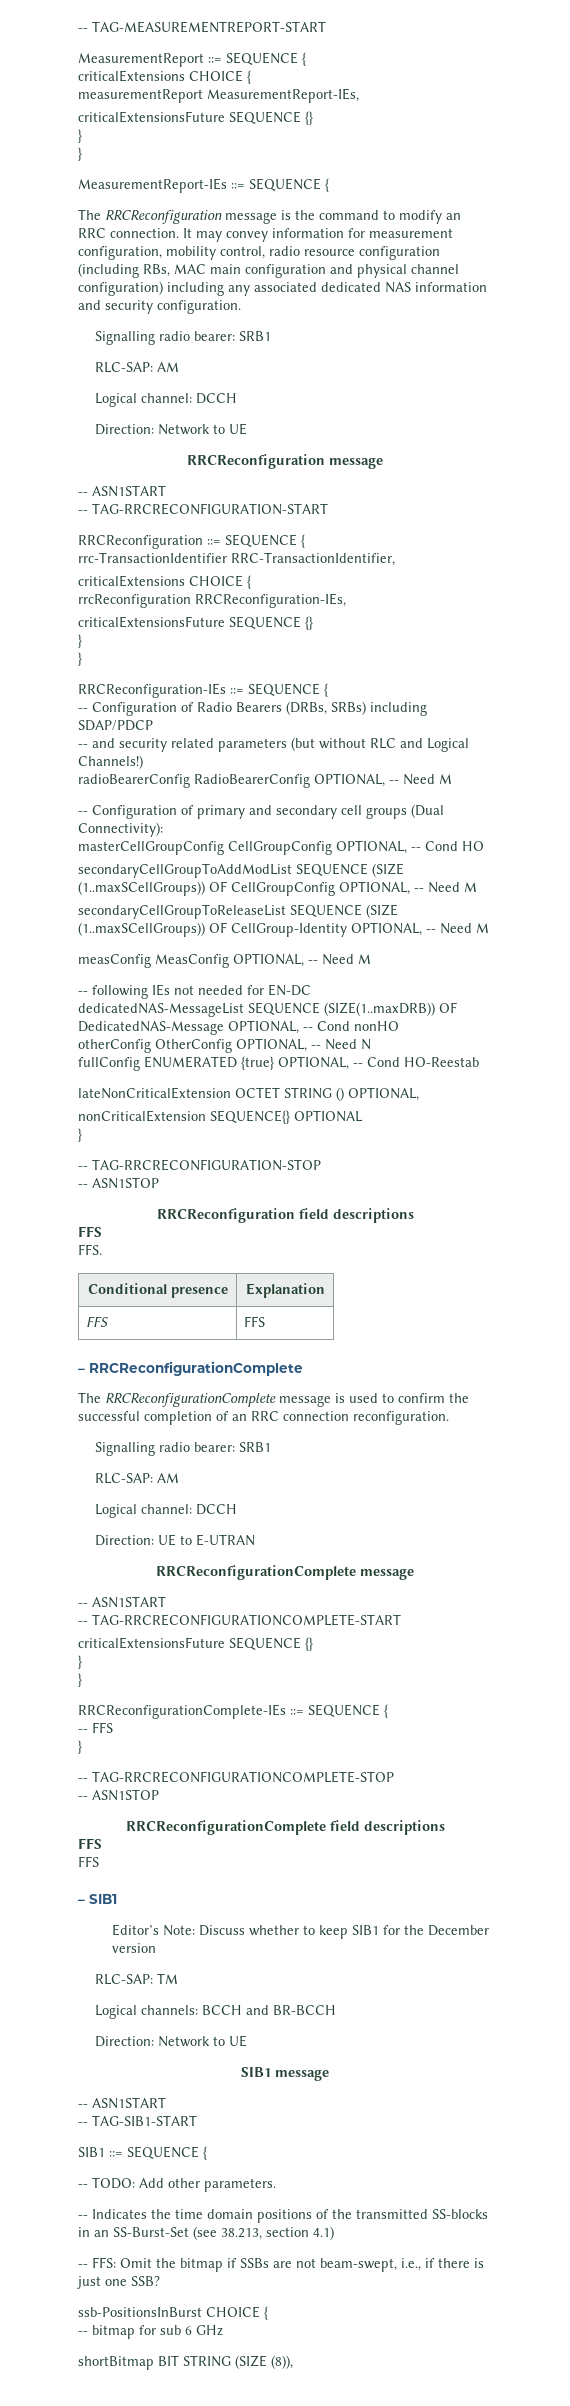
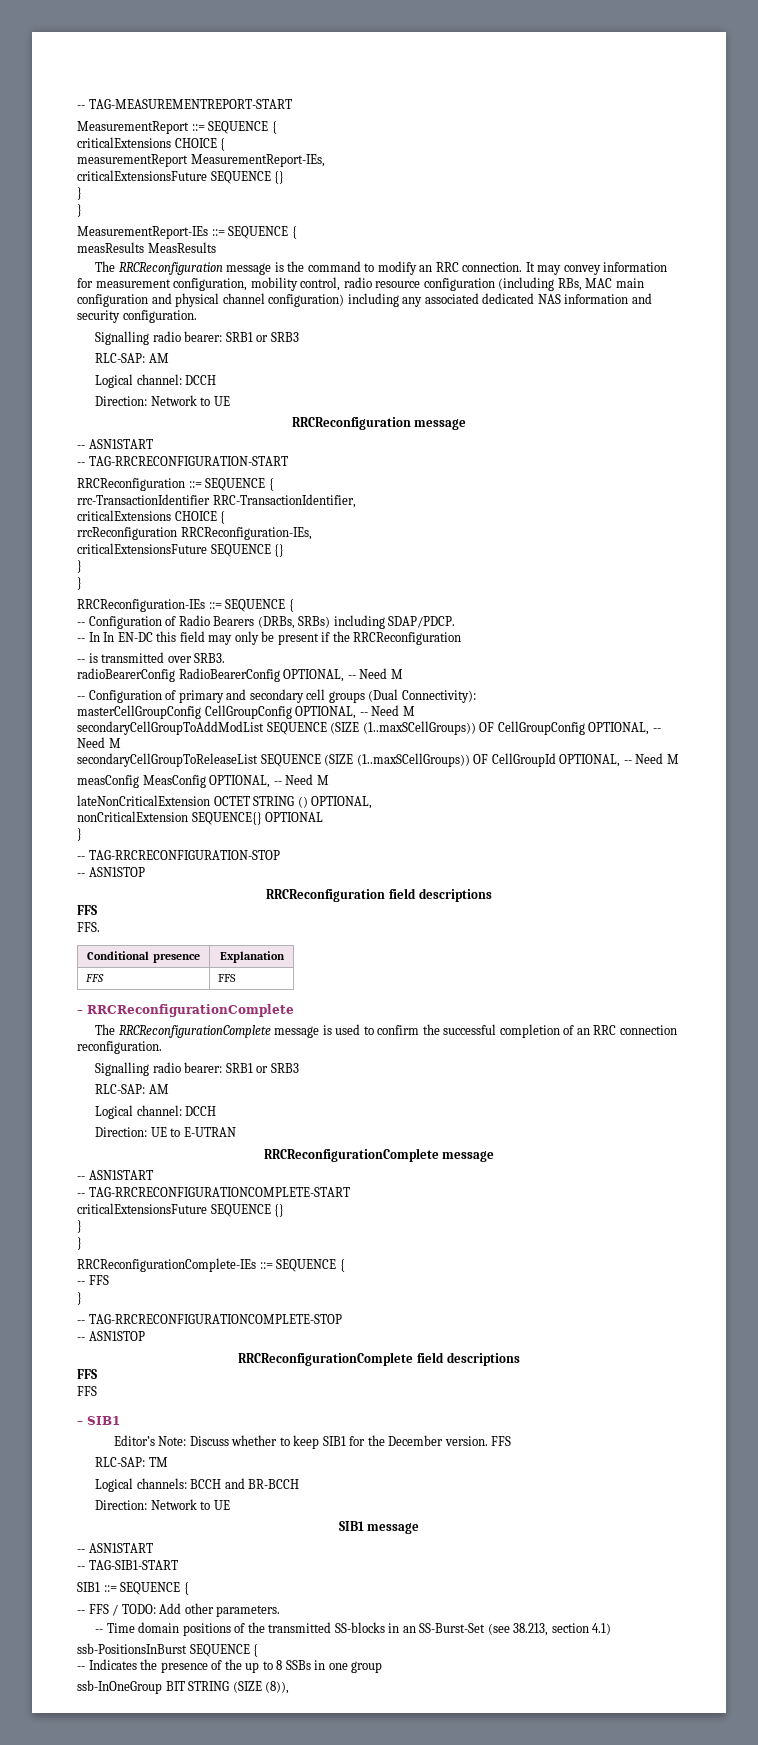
+ measResults MeasResults
  It may convey information for measurement configuration, mobility control, radio resource configuration (including RBs, MAC main configuration and physical channel configuration) including any associated dedicated NAS information and security configuration.
- Signalling radio bearer: SRB1
+ Signalling radio bearer: SRB1 or SRB3
- -- Configuration of Radio Bearers (DRBs, SRBs) including SDAP/PDCP
- -- and security related parameters (but without RLC and Logical Channels!)
+ -- Configuration of Radio Bearers (DRBs, SRBs) including SDAP/PDCP.
+ -- In In EN-DC this field may only be present if the RRCReconfiguration
+ -- is transmitted over SRB3.
- masterCellGroupConfig CellGroupConfig OPTIONAL, -- Cond HO
+ masterCellGroupConfig CellGroupConfig OPTIONAL, -- Need M
- secondaryCellGroupToReleaseList SEQUENCE (SIZE (1..maxSCellGroups)) OF CellGroup-Identity OPTIONAL, -- Need M
+ secondaryCellGroupToReleaseList SEQUENCE (SIZE (1..maxSCellGroups)) OF CellGroupId OPTIONAL, -- Need M
- -- following IEs not needed for EN-DC
- dedicatedNAS-MessageList SEQUENCE (SIZE(1..maxDRB)) OF DedicatedNAS-Message OPTIONAL, -- Cond nonHO
- otherConfig OtherConfig OPTIONAL, -- Need N
- fullConfig ENUMERATED {true} OPTIONAL, -- Cond HO-Reestab
  The RRCReconfigurationComplete message is used to confirm the successful completion of an RRC connection reconfiguration.
- Signalling radio bearer: SRB1
+ Signalling radio bearer: SRB1 or SRB3
- Editor’s Note: Discuss whether to keep SIB1 for the December version
+ Editor’s Note: Discuss whether to keep SIB1 for the December version. FFS
- -- TODO: Add other parameters.
+ -- FFS / TODO: Add other parameters.
- -- Indicates the time domain positions of the transmitted SS-blocks in an SS-Burst-Set (see 38.213, section 4.1)
+ -- Time domain positions of the transmitted SS-blocks in an SS-Burst-Set (see 38.213, section 4.1)
- -- FFS: Omit the bitmap if SSBs are not beam-swept, i.e., if there is just one SSB?
- ssb-PositionsInBurst CHOICE {
- -- bitmap for sub 6 GHz
- shortBitmap BIT STRING (SIZE (8)),
+ ssb-PositionsInBurst SEQUENCE {
+ -- Indicates the presence of the up to 8 SSBs in one group
+ ssb-InOneGroup BIT STRING (SIZE (8)),

